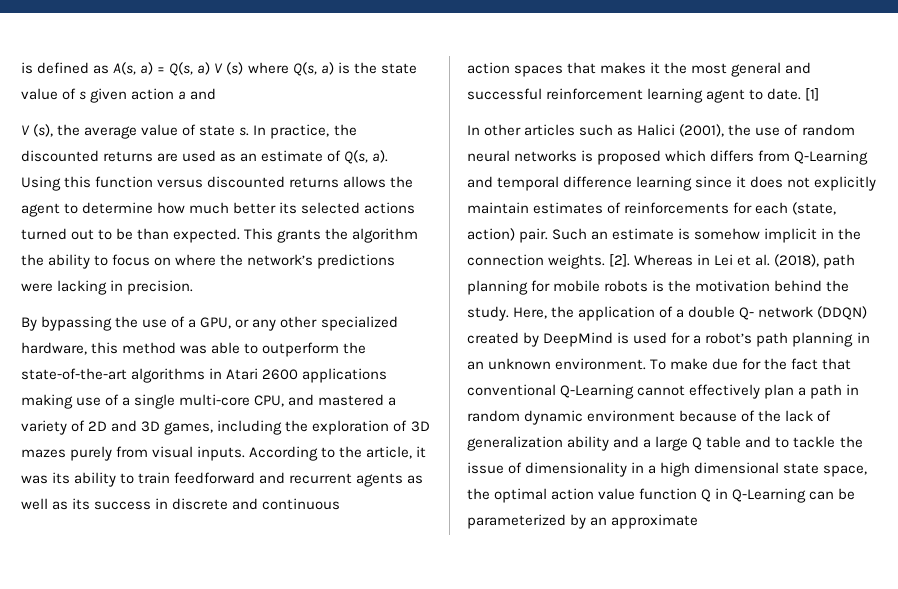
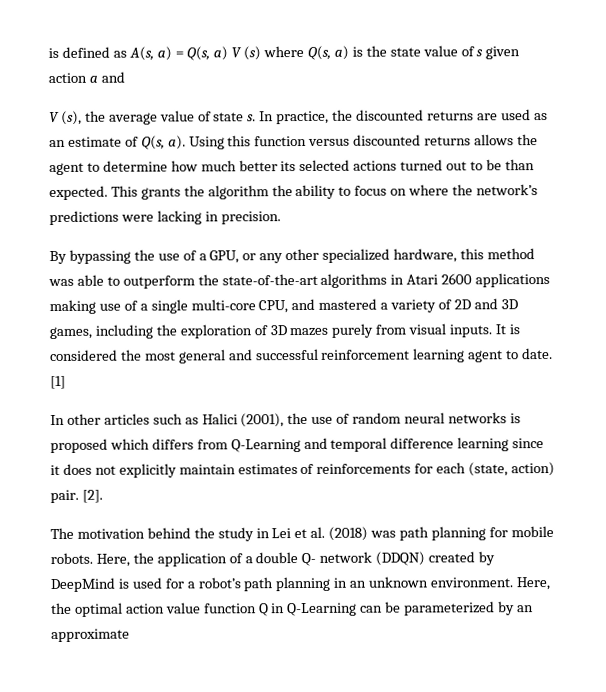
- According to the article, it was its ability to train feedforward and recurrent agents as well as its success in discrete and continuous
- action spaces that makes it the most general and successful reinforcement learning agent to date.
+ It is considered the most general and successful reinforcement learning agent to date.
- Such an estimate is somehow implicit in the connection weights. [2]. Whereas in Lei et al. (2018), path planning for mobile robots is the motivation behind the study.
+ [2].
+ The motivation behind the study in Lei et al. (2018) was path planning for mobile robots.
- To make due for the fact that conventional Q-Learning cannot effectively plan a path in random dynamic environment because of the lack of generalization ability and a large Q table and to tackle the issue of dimensionality in a high dimensional state space, the optimal action value function Q in Q-Learning can be parameterized by an approximate
+ Here, the optimal action value function Q in Q-Learning can be parameterized by an approximate

